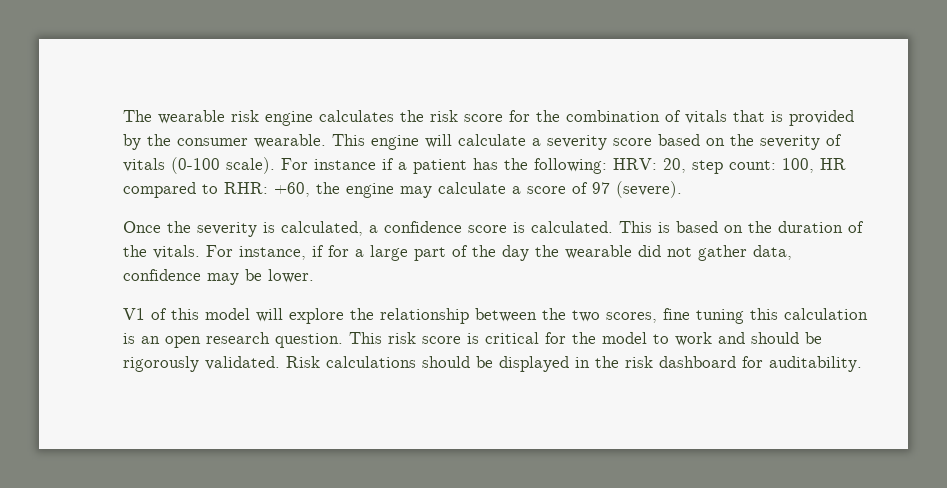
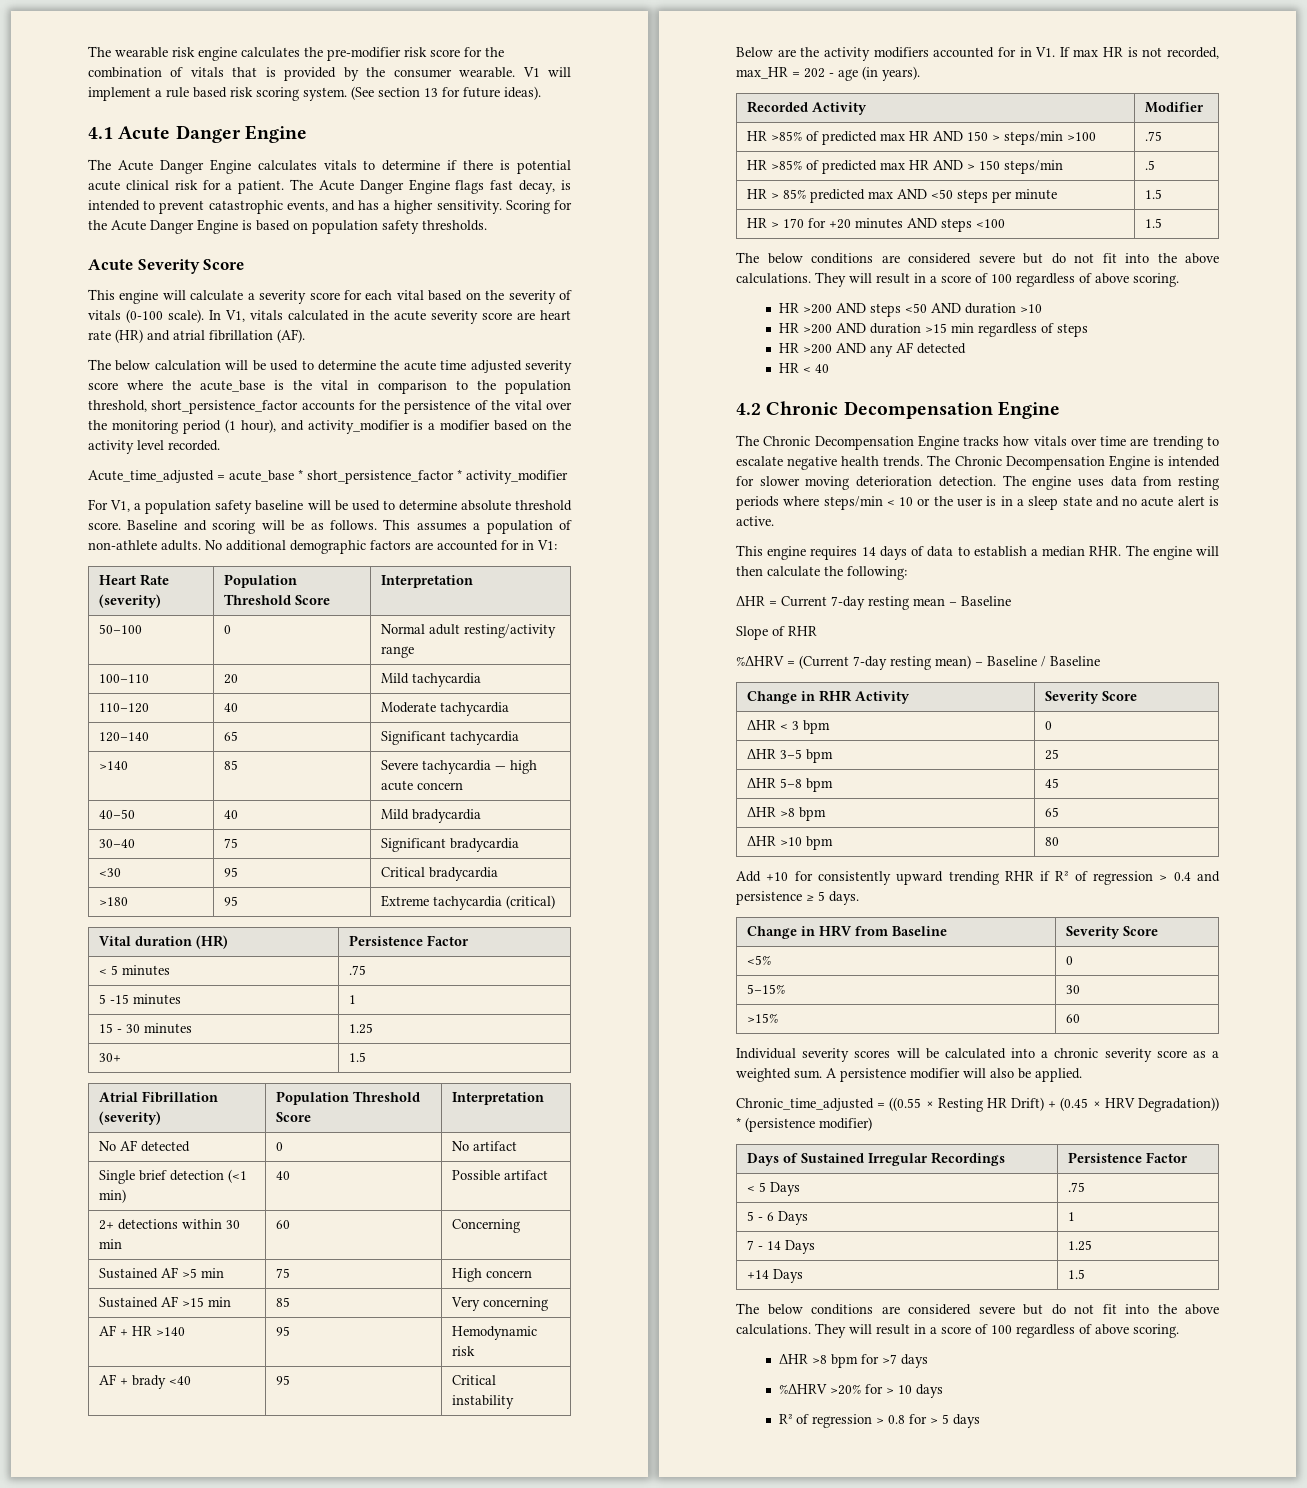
- The wearable risk engine calculates the risk score for the combination of vitals that is provided by the consumer wearable. This engine will calculate a severity score based on the severity of vitals (0-100 scale).
+ The wearable risk engine calculates the pre-modifier risk score for the combination of vitals that is provided by the consumer wearable. V1 will implement a rule based risk scoring system. (See section 13 for future ideas).
+ 4.1 Acute Danger Engine
+ The Acute Danger Engine calculates vitals to determine if there is potential acute clinical risk for a patient. The Acute Danger Engine flags fast decay, is intended to prevent catastrophic events, and has a higher sensitivity. Scoring for the Acute Danger Engine is based on population safety thresholds.
+ Acute Severity Score
+ This engine will calculate a severity score for each vital based on the severity of vitals (0-100 scale).
- For instance if a patient has the following: HRV: 20, step count: 100, HR compared to RHR: +60, the engine may calculate a score of 97 (severe).
- Once the severity is calculated, a confidence score is calculated. This is based on the duration of the vitals. For instance, if for a large part of the day the wearable did not gather data, confidence may be lower.
- V1 of this model will explore the relationship between the two scores, fine tuning this calculation is an open research question. This risk score is critical for the model to work and should be rigorously validated. Risk calculations should be displayed in the risk dashboard for auditability.
+ In V1, vitals calculated in the acute severity score are heart rate (HR) and atrial fibrillation (AF).
+ The below calculation will be used to determine the acute time adjusted severity score where the acute_base is the vital in comparison to the population threshold, short_persistence_factor accounts for the persistence of the vital over the monitoring period (1 hour), and activity_modifier is a modifier based on the activity level recorded.
+ Acute_time_adjusted = acute_base * short_persistence_factor * activity_modifier
+ For V1, a population safety baseline will be used to determine absolute threshold score. Baseline and scoring will be as follows. This assumes a population of non-athlete adults. No additional demographic factors are accounted for in V1:
+ Heart Rate (severity) | Population Threshold Score | Interpretation
+ 50–100 | 0 | Normal adult resting/activity range
+ 100–110 | 20 | Mild tachycardia
+ 110–120 | 40 | Moderate tachycardia
+ 120–140 | 65 | Significant tachycardia
+ >140 | 85 | Severe tachycardia — high acute concern
+ 40–50 | 40 | Mild bradycardia
+ 30–40 | 75 | Significant bradycardia
+ <30 | 95 | Critical bradycardia
+ >180 | 95 | Extreme tachycardia (critical)
+ Vital duration (HR) | Persistence Factor
+ < 5 minutes | .75
+ 5 -15 minutes | 1
+ 15 - 30 minutes | 1.25
+ 30+ | 1.5
+ Atrial Fibrillation (severity) | Population Threshold Score | Interpretation
+ No AF detected | 0 | No artifact
+ Single brief detection (<1 min) | 40 | Possible artifact
+ 2+ detections within 30 min | 60 | Concerning
+ Sustained AF >5 min | 75 | High concern
+ Sustained AF >15 min | 85 | Very concerning
+ AF + HR >140 | 95 | Hemodynamic risk
+ AF + brady <40 | 95 | Critical instability
+ Below are the activity modifiers accounted for in V1. If max HR is not recorded, max_HR = 202 - age (in years).
+ Recorded Activity | Modifier
+ HR >85% of predicted max HR AND 150 > steps/min >100 | .75
+ HR >85% of predicted max HR AND > 150 steps/min | .5
+ HR > 85% predicted max AND <50 steps per minute | 1.5
+ HR > 170 for +20 minutes AND steps <100 | 1.5
+ The below conditions are considered severe but do not fit into the above calculations. They will result in a score of 100 regardless of above scoring.
+ HR >200 AND steps <50 AND duration >10
+ HR >200 AND duration >15 min regardless of steps
+ HR >200 AND any AF detected
+ HR < 40
+ 4.2 Chronic Decompensation Engine
+ The Chronic Decompensation Engine tracks how vitals over time are trending to escalate negative health trends. The Chronic Decompensation Engine is intended for slower moving deterioration detection. The engine uses data from resting periods where steps/min < 10 or the user is in a sleep state and no acute alert is active.
+ This engine requires 14 days of data to establish a median RHR. The engine will then calculate the following:
+ ΔHR = Current 7-day resting mean – Baseline
+ Slope of RHR
+ %ΔHRV = (Current 7-day resting mean) – Baseline / Baseline
+ Change in RHR Activity | Severity Score
+ ΔHR < 3 bpm | 0
+ ΔHR 3–5 bpm | 25
+ ΔHR 5–8 bpm | 45
+ ΔHR >8 bpm | 65
+ ΔHR >10 bpm | 80
+ Add +10 for consistently upward trending RHR if R² of regression > 0.4 and persistence ≥ 5 days.
+ Change in HRV from Baseline | Severity Score
+ <5% | 0
+ 5–15% | 30
+ >15% | 60
+ Individual severity scores will be calculated into a chronic severity score as a weighted sum. A persistence modifier will also be applied.
+ Chronic_time_adjusted = ((0.55 × Resting HR Drift) + (0.45 × HRV Degradation)) * (persistence modifier)
+ Days of Sustained Irregular Recordings | Persistence Factor
+ < 5 Days | .75
+ 5 - 6 Days | 1
+ 7 - 14 Days | 1.25
+ +14 Days | 1.5
+ The below conditions are considered severe but do not fit into the above calculations. They will result in a score of 100 regardless of above scoring.
+ ΔHR >8 bpm for >7 days
+ %ΔHRV >20% for > 10 days
+ R² of regression > 0.8 for > 5 days

